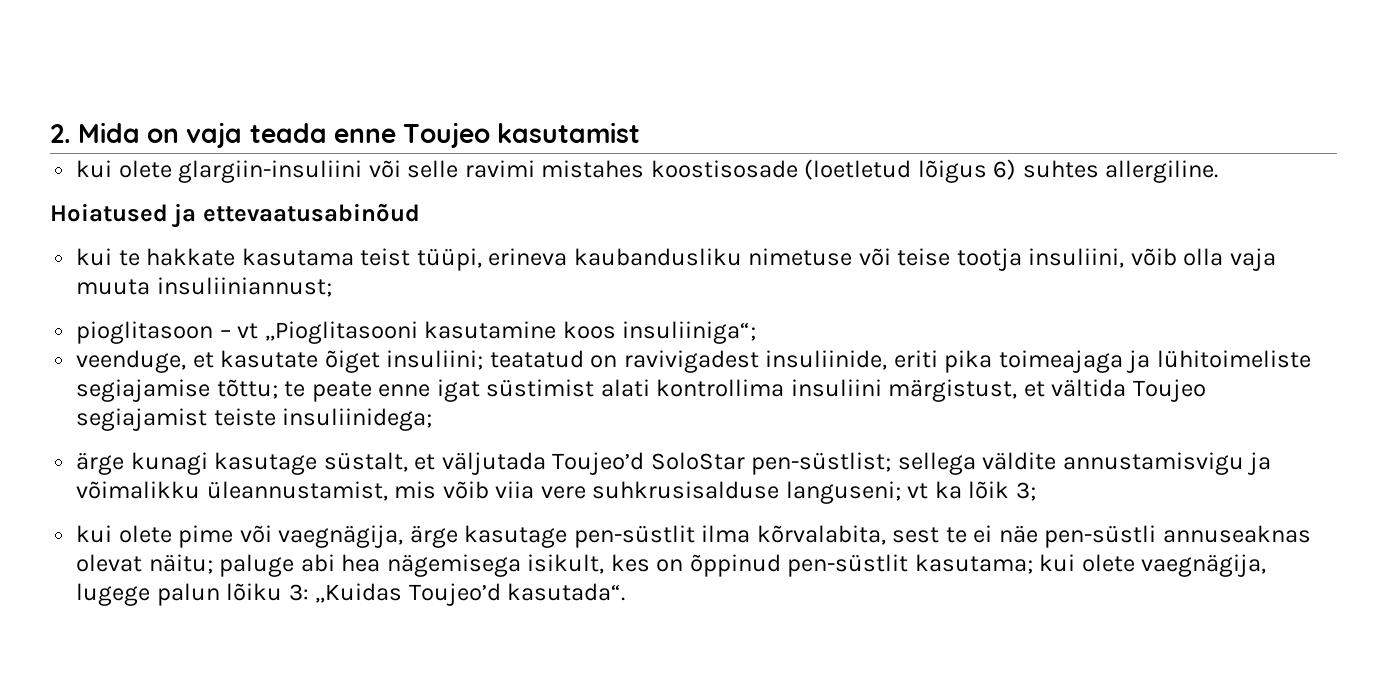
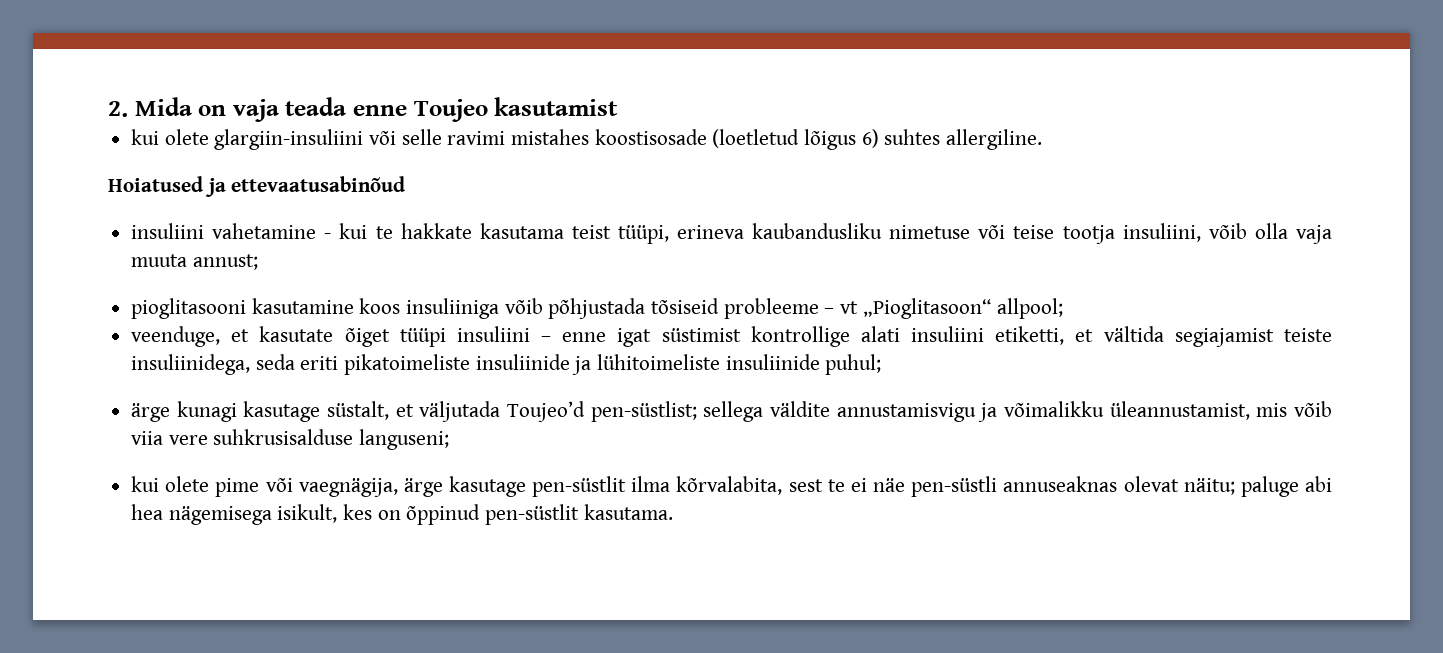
- kui te hakkate kasutama teist tüüpi, erineva kaubandusliku nimetuse või teise tootja insuliini, võib olla vaja muuta insuliiniannust;
- pioglitasoon – vt „Pioglitasooni kasutamine koos insuliiniga“;
- veenduge, et kasutate õiget insuliini; teatatud on ravivigadest insuliinide, eriti pika toimeajaga ja lühitoimeliste segiajamise tõttu; te peate enne igat süstimist alati kontrollima insuliini märgistust, et vältida Toujeo segiajamist teiste insuliinidega;
+ insuliini vahetamine - kui te hakkate kasutama teist tüüpi, erineva kaubandusliku nimetuse või teise tootja insuliini, võib olla vaja muuta annust;
+ pioglitasooni kasutamine koos insuliiniga võib põhjustada tõsiseid probleeme – vt „Pioglitasoon“ allpool;
+ veenduge, et kasutate õiget tüüpi insuliini – enne igat süstimist kontrollige alati insuliini etiketti, et vältida segiajamist teiste insuliinidega, seda eriti pikatoimeliste insuliinide ja lühitoimeliste insuliinide puhul;
- ärge kunagi kasutage süstalt, et väljutada Toujeo’d SoloStar pen-süstlist; sellega väldite annustamisvigu ja võimalikku üleannustamist, mis võib viia vere suhkrusisalduse languseni; vt ka lõik 3;
+ ärge kunagi kasutage süstalt, et väljutada Toujeo’d pen-süstlist; sellega väldite annustamisvigu ja võimalikku üleannustamist, mis võib viia vere suhkrusisalduse languseni;
- kui olete pime või vaegnägija, ärge kasutage pen-süstlit ilma kõrvalabita, sest te ei näe pen-süstli annuseaknas olevat näitu; paluge abi hea nägemisega isikult, kes on õppinud pen-süstlit kasutama; kui olete vaegnägija, lugege palun lõiku 3: „Kuidas Toujeo’d kasutada“.
+ kui olete pime või vaegnägija, ärge kasutage pen-süstlit ilma kõrvalabita, sest te ei näe pen-süstli annuseaknas olevat näitu; paluge abi hea nägemisega isikult, kes on õppinud pen-süstlit kasutama.

